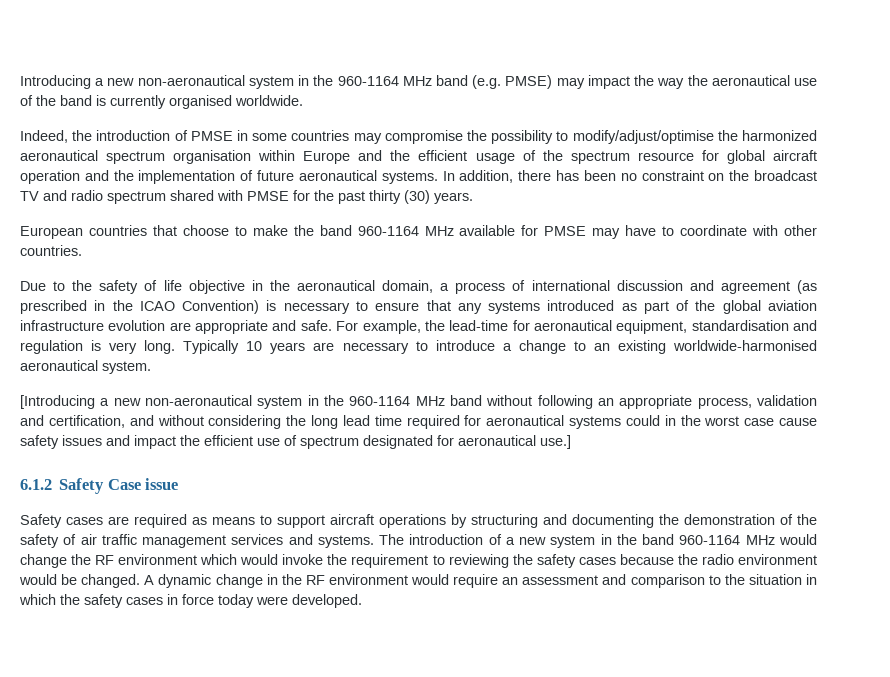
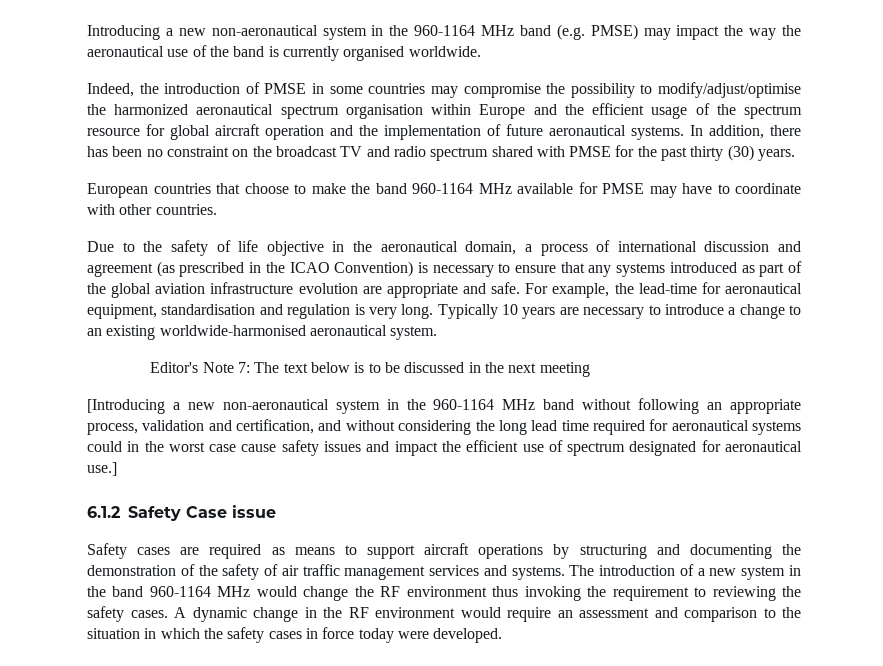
+ Editor's Note 7: The text below is to be discussed in the next meeting
- The introduction of a new system in the band 960-1164 MHz would change the RF environment which would invoke the requirement to reviewing the safety cases because the radio environment would be changed.
+ The introduction of a new system in the band 960-1164 MHz would change the RF environment thus invoking the requirement to reviewing the safety cases.

